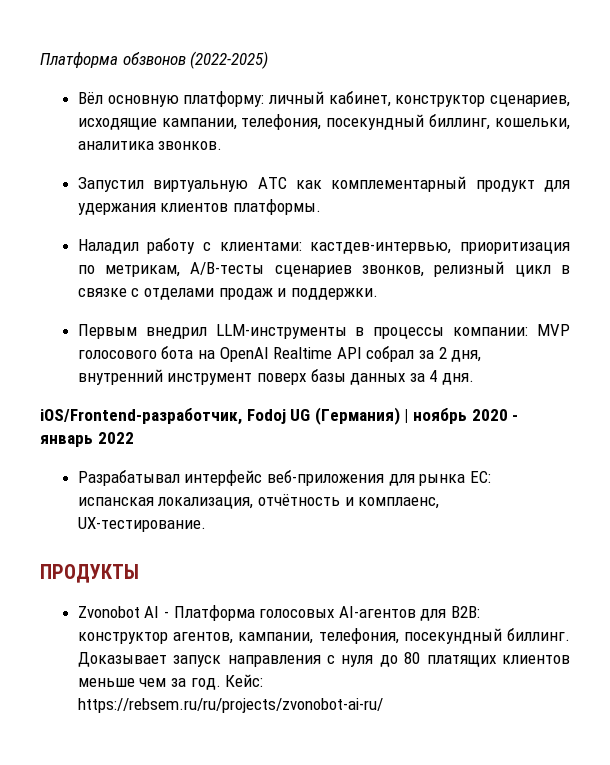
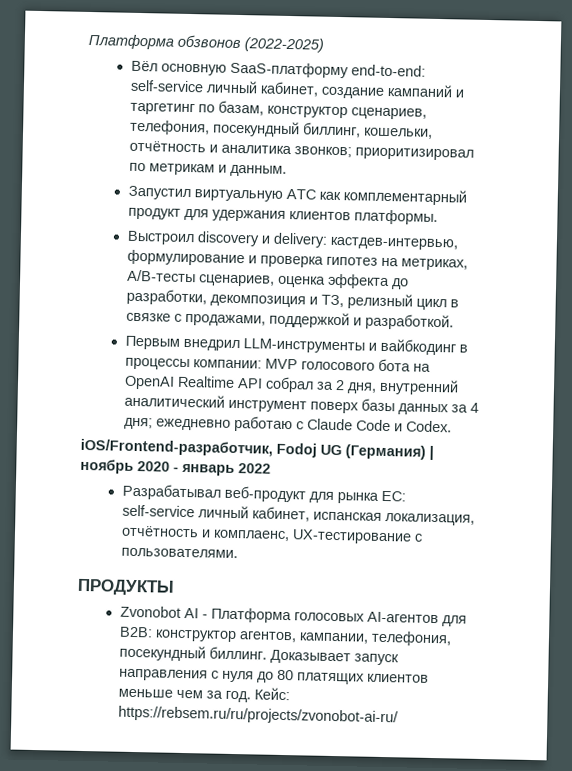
- Вёл основную платформу: личный кабинет, конструктор сценариев, исходящие кампании, телефония, посекундный биллинг, кошельки, аналитика звонков.
+ Вёл основную SaaS-платформу end-to-end: self-service личный кабинет, создание кампаний и таргетинг по базам, конструктор сценариев, телефония, посекундный биллинг, кошельки, отчётность и аналитика звонков; приоритизировал по метрикам и данным.
- Наладил работу с клиентами: кастдев-интервью, приоритизация по метрикам, A/B-тесты сценариев звонков, релизный цикл в связке с отделами продаж и поддержки.
+ Выстроил discovery и delivery: кастдев-интервью, формулирование и проверка гипотез на метриках, A/B-тесты сценариев, оценка эффекта до разработки, декомпозиция и ТЗ, релизный цикл в связке с продажами, поддержкой и разработкой.
- Первым внедрил LLM-инструменты в процессы компании: MVP голосового бота на OpenAI Realtime API собрал за 2 дня, внутренний инструмент поверх базы данных за 4 дня.
+ Первым внедрил LLM-инструменты и вайбкодинг в процессы компании: MVP голосового бота на OpenAI Realtime API собрал за 2 дня, внутренний аналитический инструмент поверх базы данных за 4 дня; ежедневно работаю с Claude Code и Codex.
- Разрабатывал интерфейс веб-приложения для рынка ЕС: испанская локализация, отчётность и комплаенс, UX-тестирование.
+ Разрабатывал веб-продукт для рынка ЕС: self-service личный кабинет, испанская локализация, отчётность и комплаенс, UX-тестирование с пользователями.

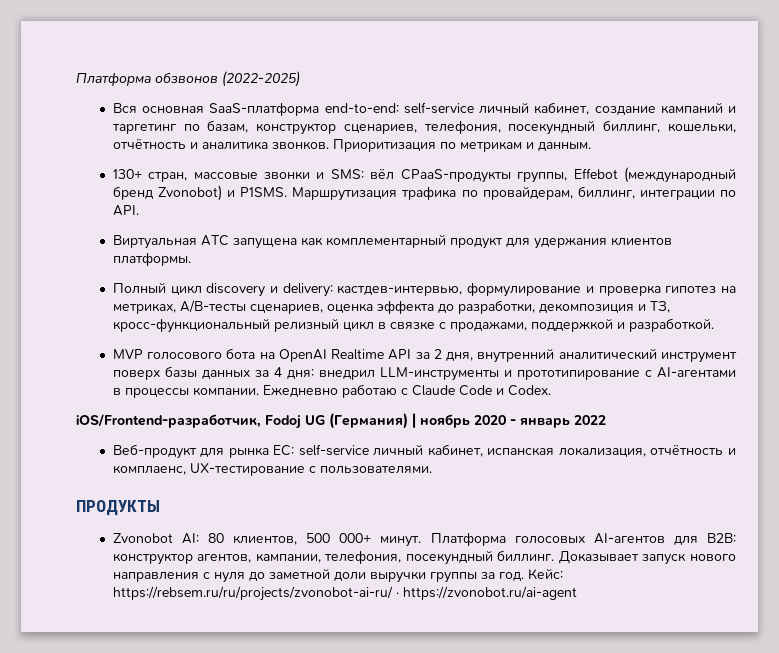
- Вёл основную SaaS-платформу end-to-end: self-service личный кабинет, создание кампаний и таргетинг по базам, конструктор сценариев, телефония, посекундный биллинг, кошельки, отчётность и аналитика звонков; приоритизировал по метрикам и данным.
+ Вся основная SaaS-платформа end-to-end: self-service личный кабинет, создание кампаний и таргетинг по базам, конструктор сценариев, телефония, посекундный биллинг, кошельки, отчётность и аналитика звонков. Приоритизация по метрикам и данным.
- Запустил виртуальную АТС как комплементарный продукт для удержания клиентов платформы.
+ 130+ стран, массовые звонки и SMS: вёл CPaaS-продукты группы, Effebot (международный бренд Zvonobot) и P1SMS. Маршрутизация трафика по провайдерам, биллинг, интеграции по API.
+ Виртуальная АТС запущена как комплементарный продукт для удержания клиентов платформы.
- Выстроил discovery и delivery: кастдев-интервью, формулирование и проверка гипотез на метриках, A/B-тесты сценариев, оценка эффекта до разработки, декомпозиция и ТЗ, релизный цикл в связке с продажами, поддержкой и разработкой.
+ Полный цикл discovery и delivery: кастдев-интервью, формулирование и проверка гипотез на метриках, A/B-тесты сценариев, оценка эффекта до разработки, декомпозиция и ТЗ, кросс-функциональный релизный цикл в связке с продажами, поддержкой и разработкой.
- Первым внедрил LLM-инструменты и вайбкодинг в процессы компании: MVP голосового бота на OpenAI Realtime API собрал за 2 дня, внутренний аналитический инструмент поверх базы данных за 4 дня; ежедневно работаю с Claude Code и Codex.
+ MVP голосового бота на OpenAI Realtime API за 2 дня, внутренний аналитический инструмент поверх базы данных за 4 дня: внедрил LLM-инструменты и прототипирование с AI-агентами в процессы компании. Ежедневно работаю с Claude Code и Codex.
- Разрабатывал веб-продукт для рынка ЕС: self-service личный кабинет, испанская локализация, отчётность и комплаенс, UX-тестирование с пользователями.
+ Веб-продукт для рынка ЕС: self-service личный кабинет, испанская локализация, отчётность и комплаенс, UX-тестирование с пользователями.
- Zvonobot AI - Платформа голосовых AI-агентов для B2B: конструктор агентов, кампании, телефония, посекундный биллинг.
+ Zvonobot AI: 80 клиентов, 500 000+ минут. Платформа голосовых AI-агентов для B2B: конструктор агентов, кампании, телефония, посекундный биллинг.
- Доказывает запуск направления с нуля до 80 платящих клиентов меньше чем за год.
+ Доказывает запуск нового направления с нуля до заметной доли выручки группы за год.
- Кейс: https://rebsem.ru/ru/projects/zvonobot-ai-ru/
+ Кейс: https://rebsem.ru/ru/projects/zvonobot-ai-ru/ · https://zvonobot.ru/ai-agent

